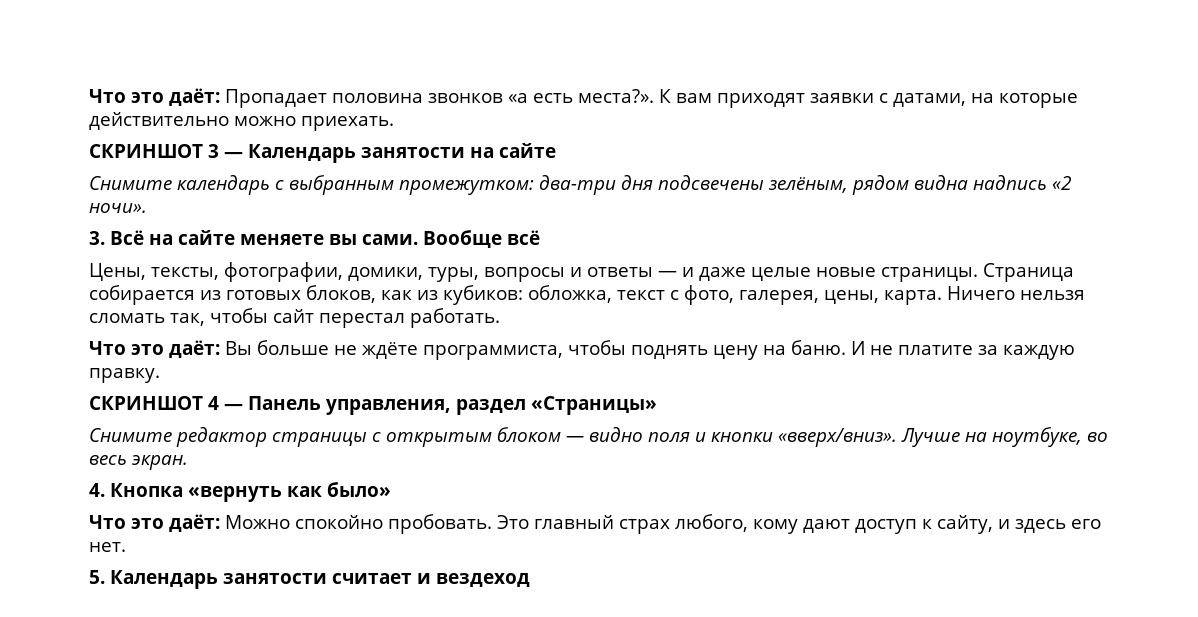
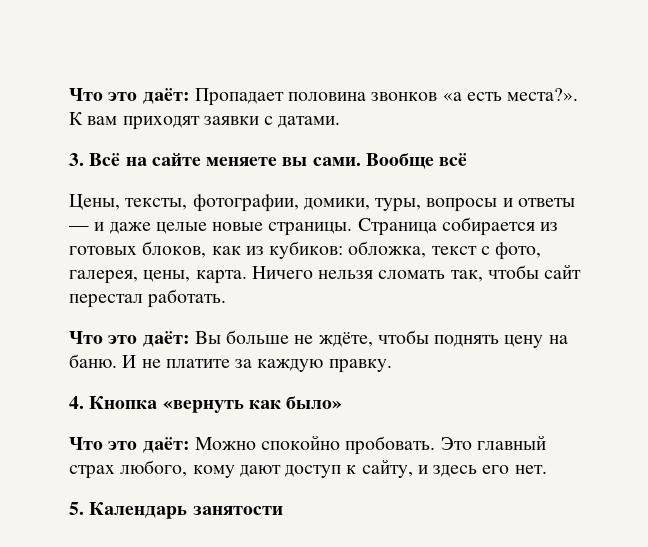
- К вам приходят заявки с датами, на которые действительно можно приехать.
- СКРИНШОТ 3 — Календарь занятости на сайте
- Снимите календарь с выбранным промежутком: два-три дня подсвечены зелёным, рядом видна надпись «2 ночи».
+ К вам приходят заявки с датами.
- Что это даёт: Вы больше не ждёте программиста, чтобы поднять цену на баню.
+ Что это даёт: Вы больше не ждёте, чтобы поднять цену на баню.
- СКРИНШОТ 4 — Панель управления, раздел «Страницы»
- Снимите редактор страницы с открытым блоком — видно поля и кнопки «вверх/вниз». Лучше на ноутбуке, во весь экран.
- 5. Календарь занятости считает и вездеход
+ 5. Календарь занятости

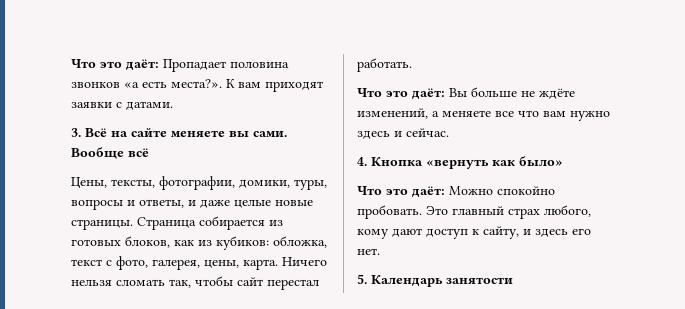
- Цены, тексты, фотографии, домики, туры, вопросы и ответы — и даже целые новые страницы.
+ Цены, тексты, фотографии, домики, туры, вопросы и ответы, и даже целые новые страницы.
- Что это даёт: Вы больше не ждёте, чтобы поднять цену на баню. И не платите за каждую правку.
+ Что это даёт: Вы больше не ждёте изменений, а меняете все что вам нужно здесь и сейчас.

